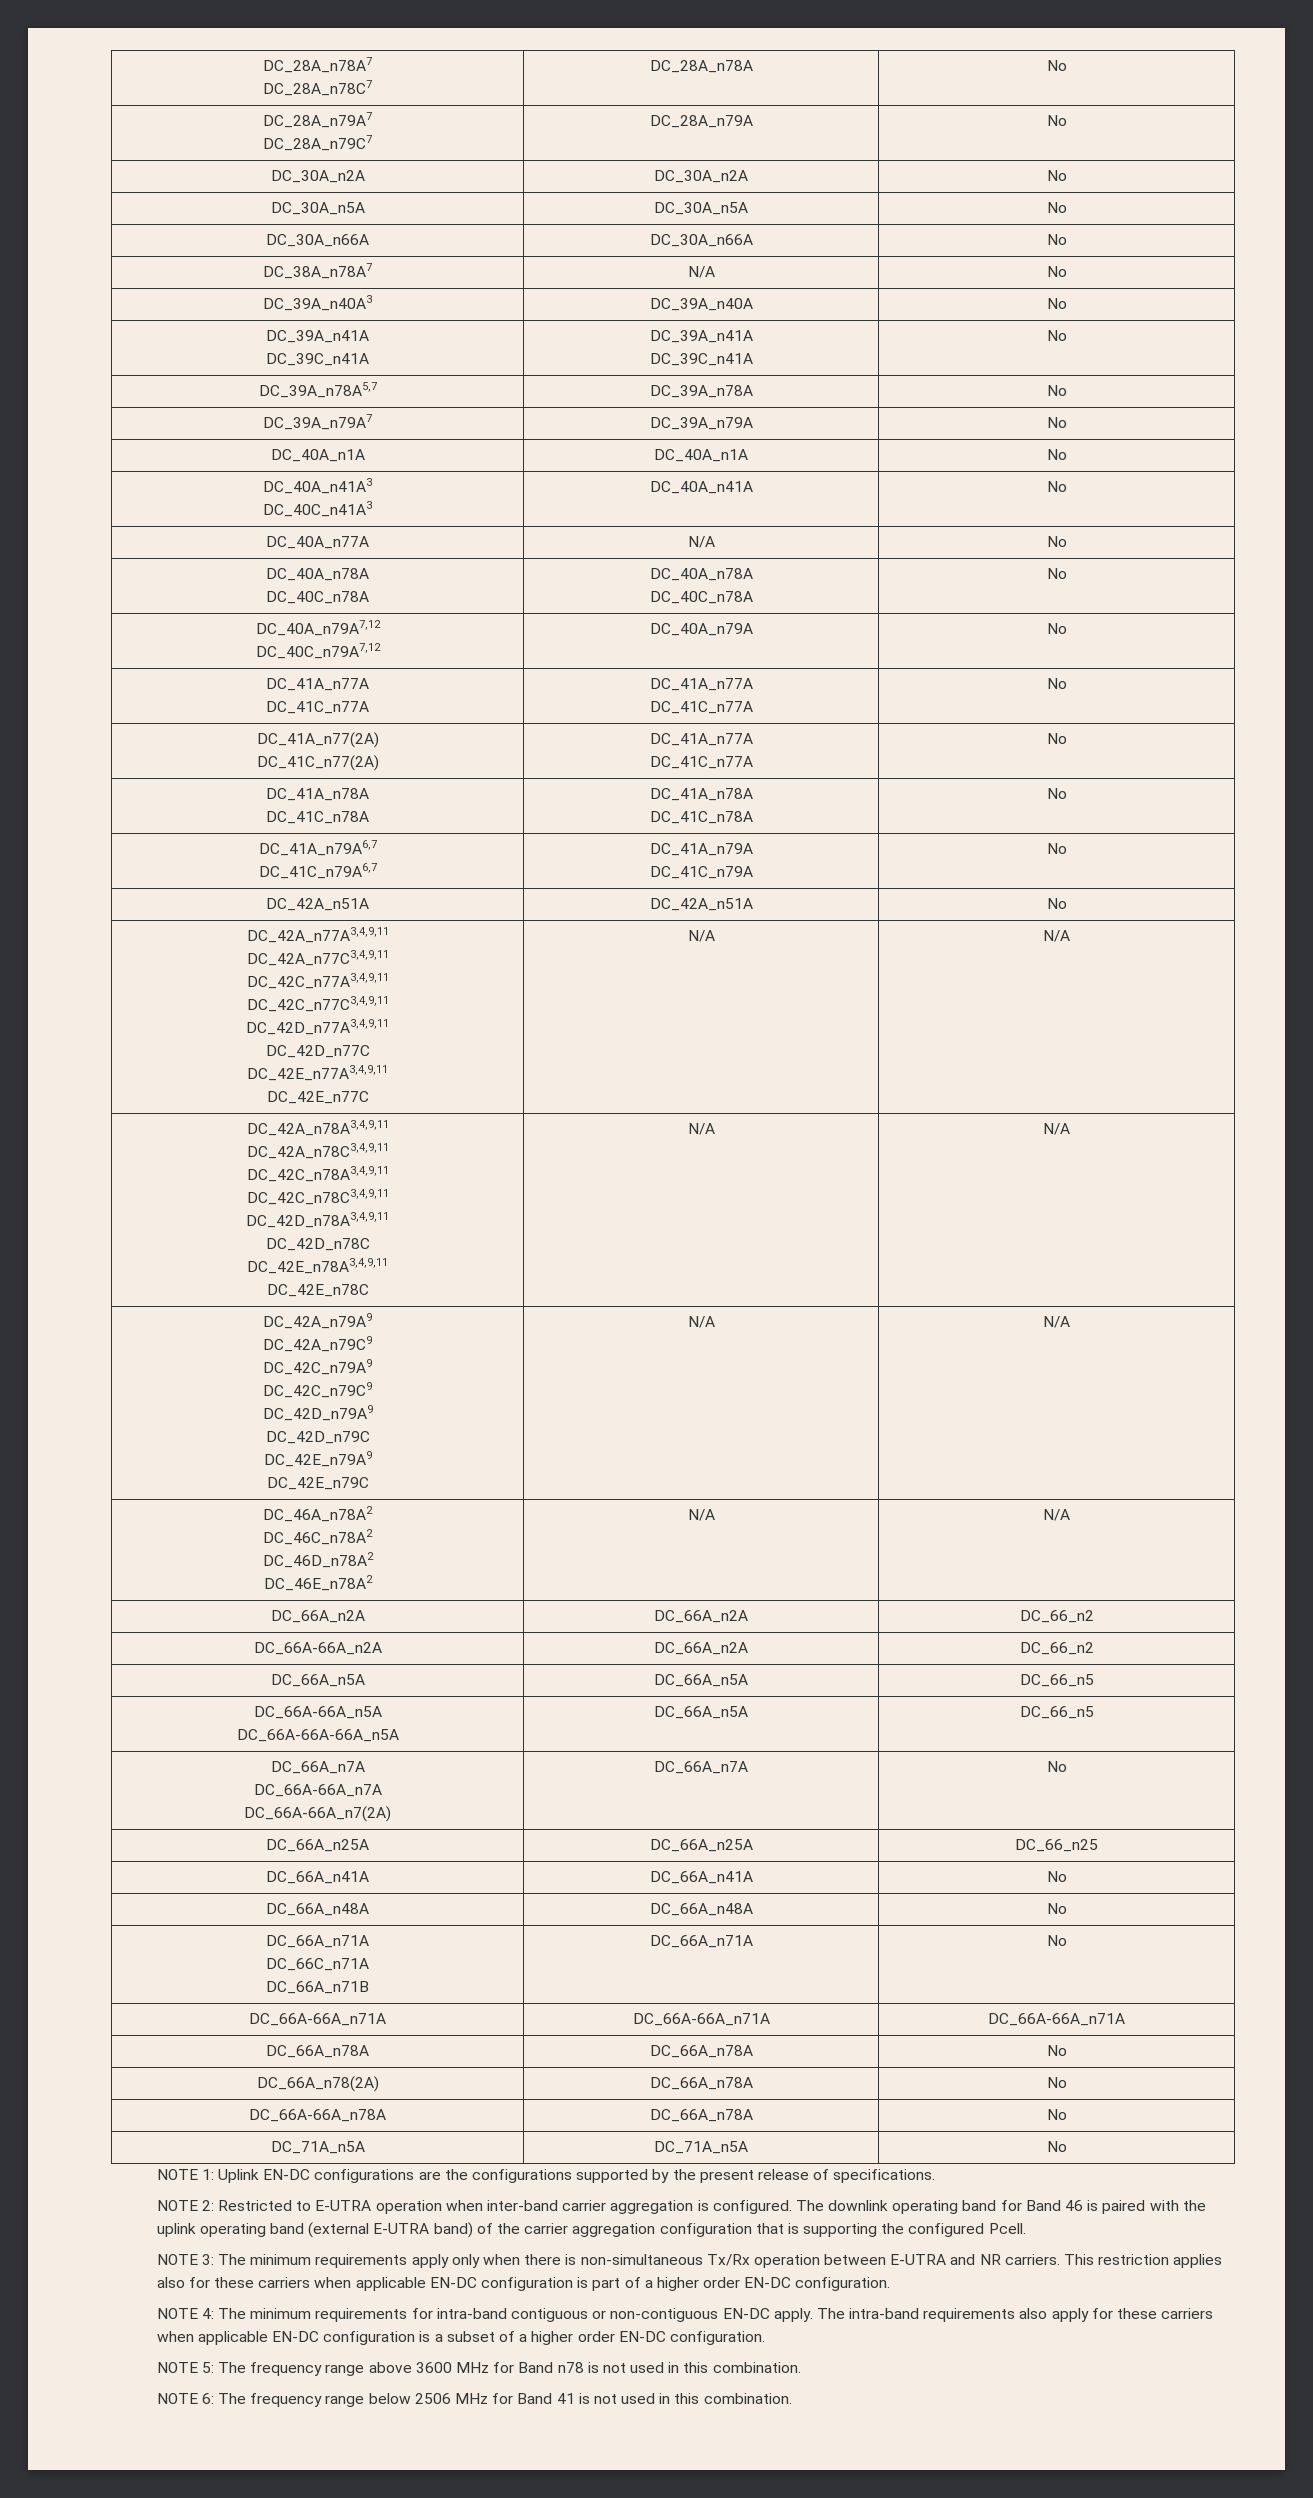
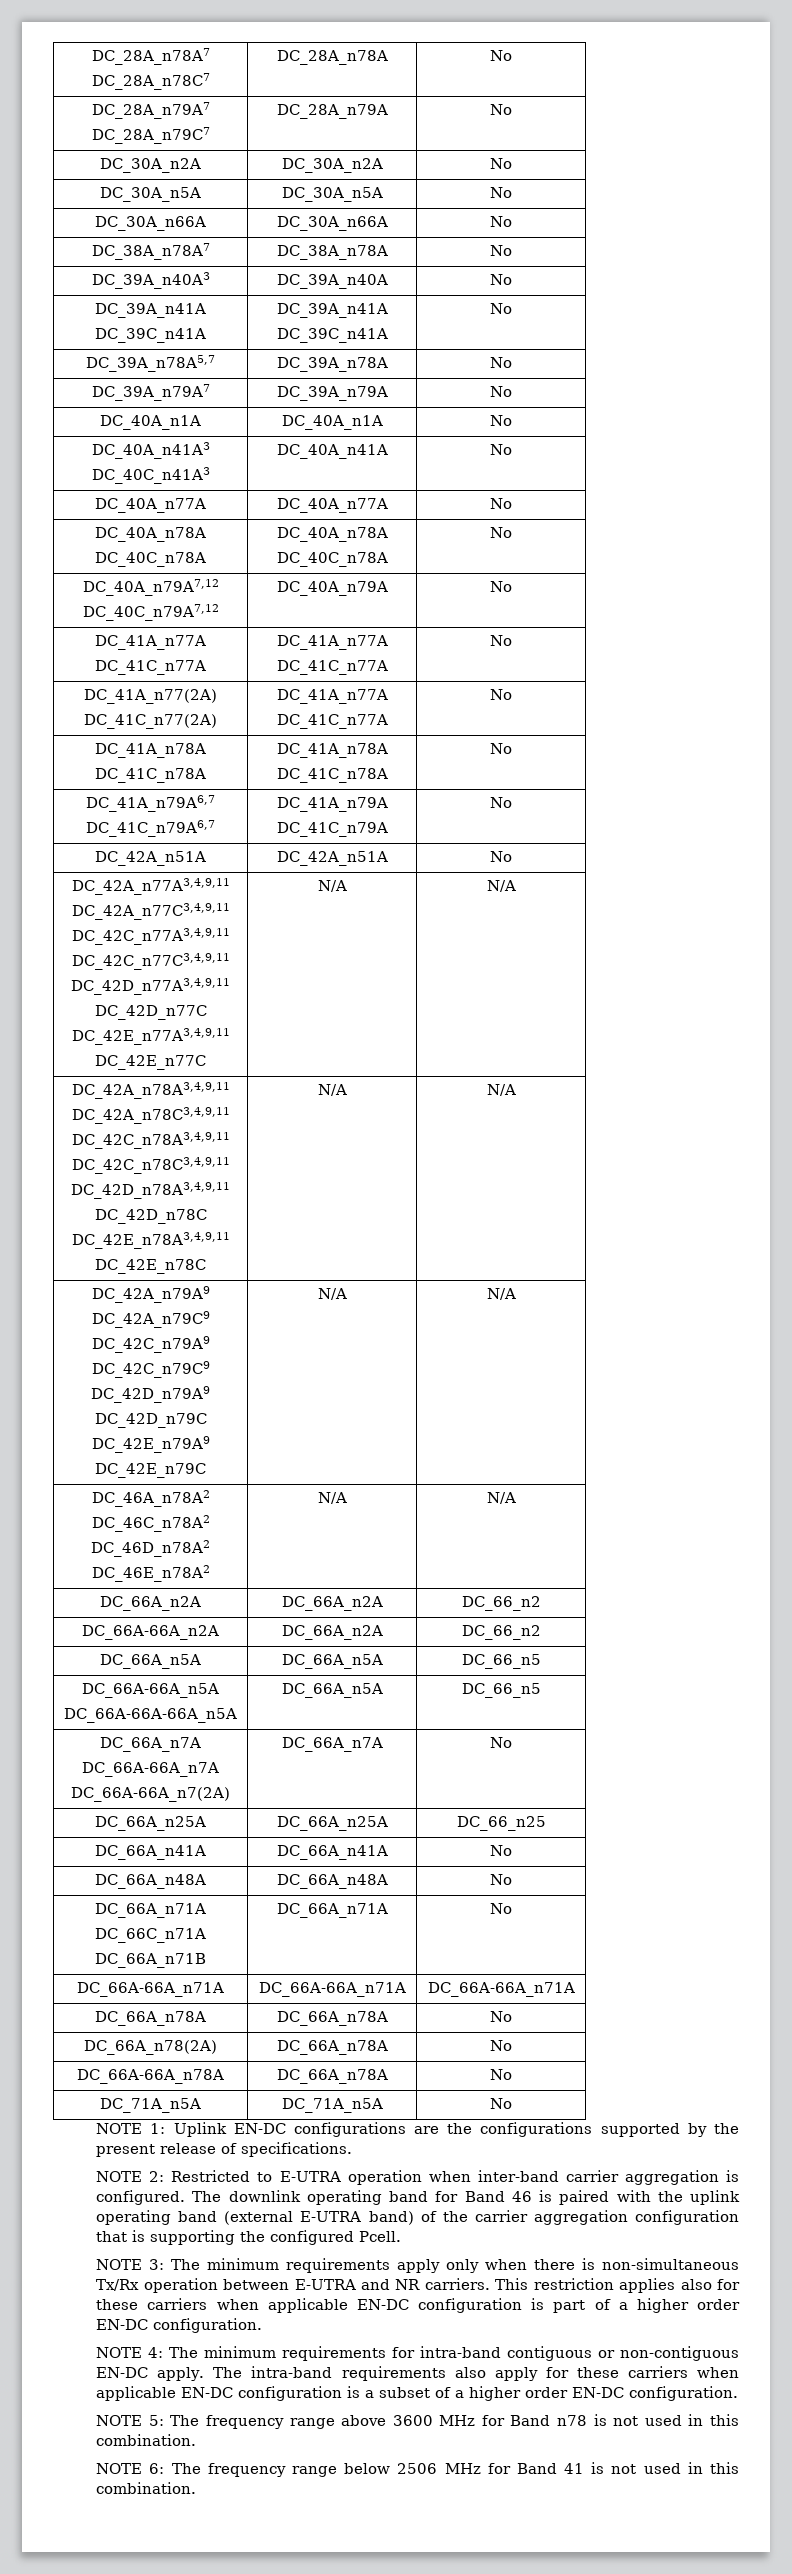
- DC_38A_n78A7 | N/A | No
+ DC_38A_n78A7 | DC_38A_n78A | No
- DC_40A_n77A | N/A | No
+ DC_40A_n77A | DC_40A_n77A | No

